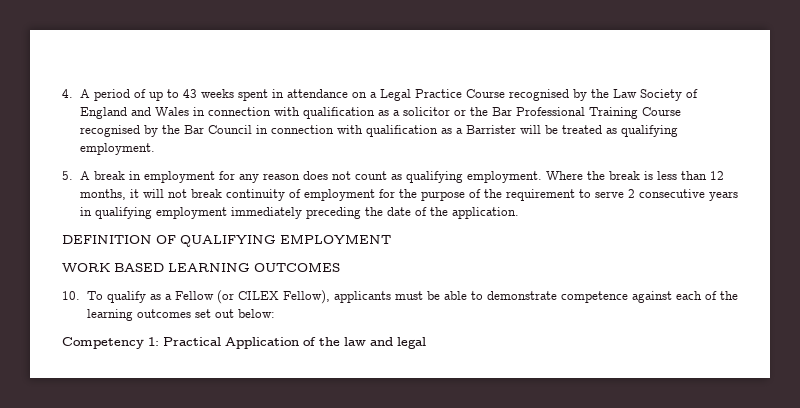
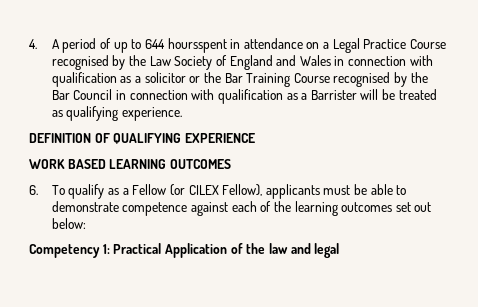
- 4. A period of up to 43 weeks spent in attendance on a Legal Practice Course recognised by the Law Society of England and Wales in connection with qualification as a solicitor or the Bar Professional Training Course recognised by the Bar Council in connection with qualification as a Barrister will be treated as qualifying employment.
- 5. A break in employment for any reason does not count as qualifying employment. Where the break is less than 12 months, it will not break continuity of employment for the purpose of the requirement to serve 2 consecutive years in qualifying employment immediately preceding the date of the application.
+ 4. A period of up to 644 hoursspent in attendance on a Legal Practice Course recognised by the Law Society of England and Wales in connection with qualification as a solicitor or the Bar Training Course recognised by the Bar Council in connection with qualification as a Barrister will be treated as qualifying experience.
- DEFINITION OF QUALIFYING EMPLOYMENT
+ DEFINITION OF QUALIFYING EXPERIENCE
- 10. To qualify as a Fellow (or CILEX Fellow), applicants must be able to demonstrate competence against each of the learning outcomes set out below:
+ 6. To qualify as a Fellow (or CILEX Fellow), applicants must be able to demonstrate competence against each of the learning outcomes set out below:

